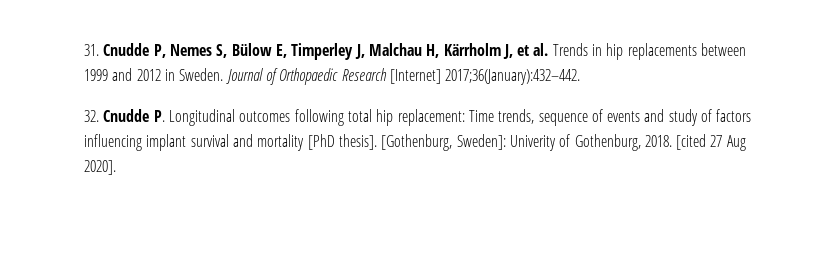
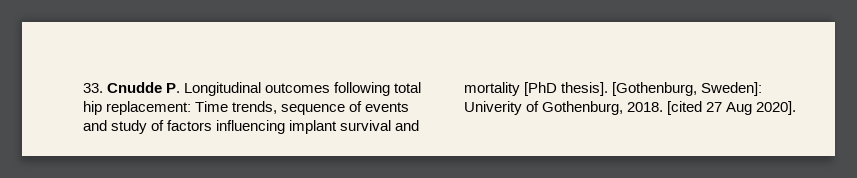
- 31. Cnudde P, Nemes S, Bülow E, Timperley J, Malchau H, Kärrholm J, et al. Trends in hip replacements between 1999 and 2012 in Sweden. Journal of Orthopaedic Research [Internet] 2017;36(January):432–442.
- 32. Cnudde P. Longitudinal outcomes following total hip replacement: Time trends, sequence of events and study of factors influencing implant survival and mortality [PhD thesis].
+ 33. Cnudde P. Longitudinal outcomes following total hip replacement: Time trends, sequence of events and study of factors influencing implant survival and mortality [PhD thesis].

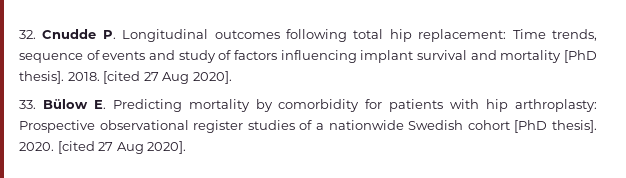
- 33. Cnudde P. Longitudinal outcomes following total hip replacement: Time trends, sequence of events and study of factors influencing implant survival and mortality [PhD thesis].
+ 32. Cnudde P. Longitudinal outcomes following total hip replacement: Time trends, sequence of events and study of factors influencing implant survival and mortality [PhD thesis].
- [Gothenburg, Sweden]: Univerity of Gothenburg, 2018.
+ 2018.
+ 33. Bülow E. Predicting mortality by comorbidity for patients with hip arthroplasty: Prospective observational register studies of a nationwide Swedish cohort [PhD thesis]. 2020. [cited 27 Aug 2020].

